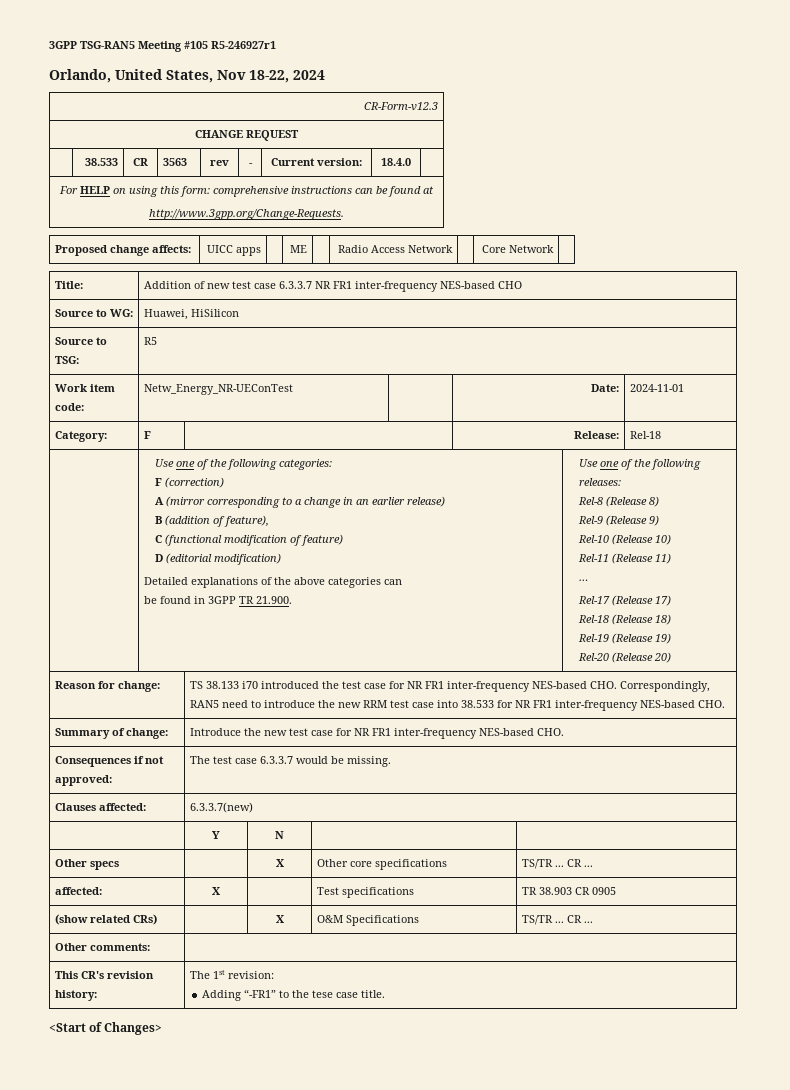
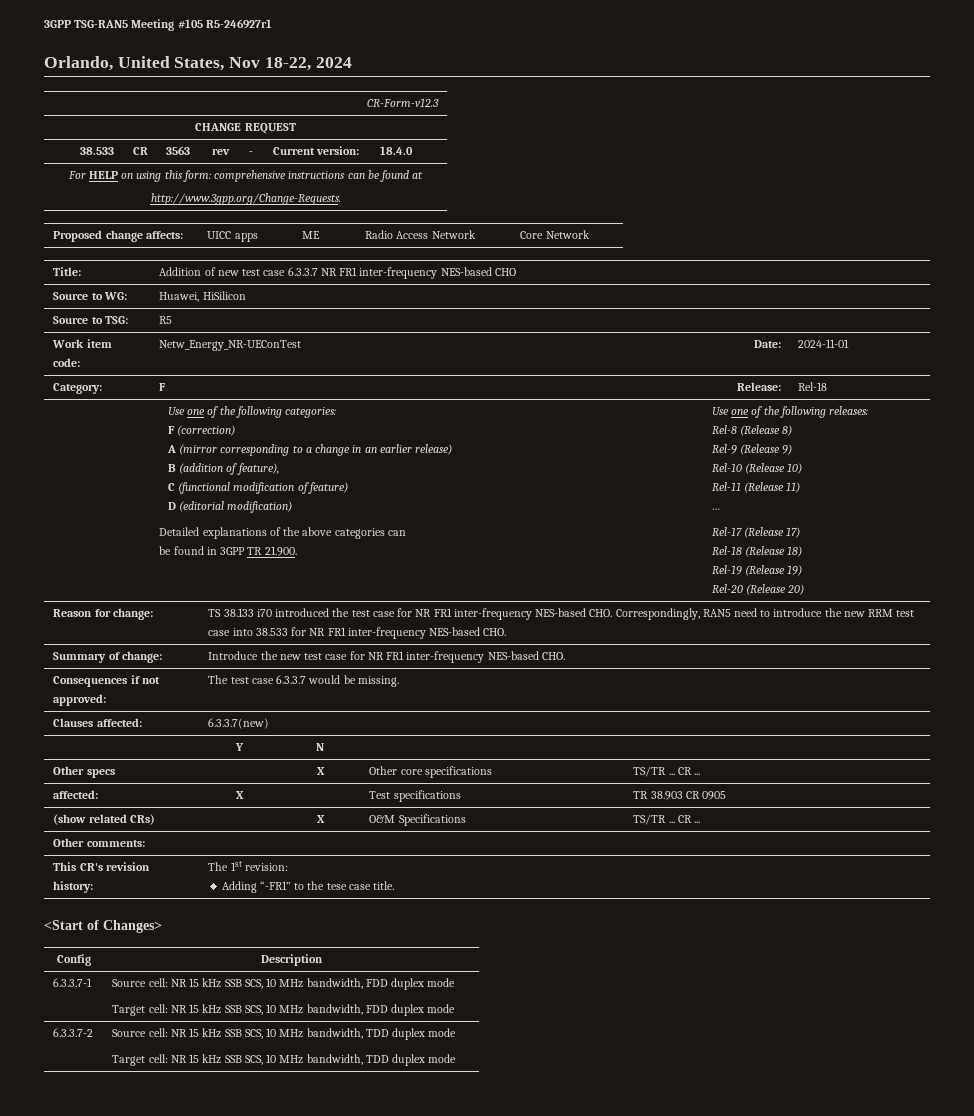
+ Config | Description
+ 6.3.3.7-1 | Source cell: NR 15 kHz SSB SCS, 10 MHz bandwidth, FDD duplex mode
+ Target cell: NR 15 kHz SSB SCS, 10 MHz bandwidth, FDD duplex mode
+ 6.3.3.7-2 | Source cell: NR 15 kHz SSB SCS, 10 MHz bandwidth, TDD duplex mode
+ Target cell: NR 15 kHz SSB SCS, 10 MHz bandwidth, TDD duplex mode

